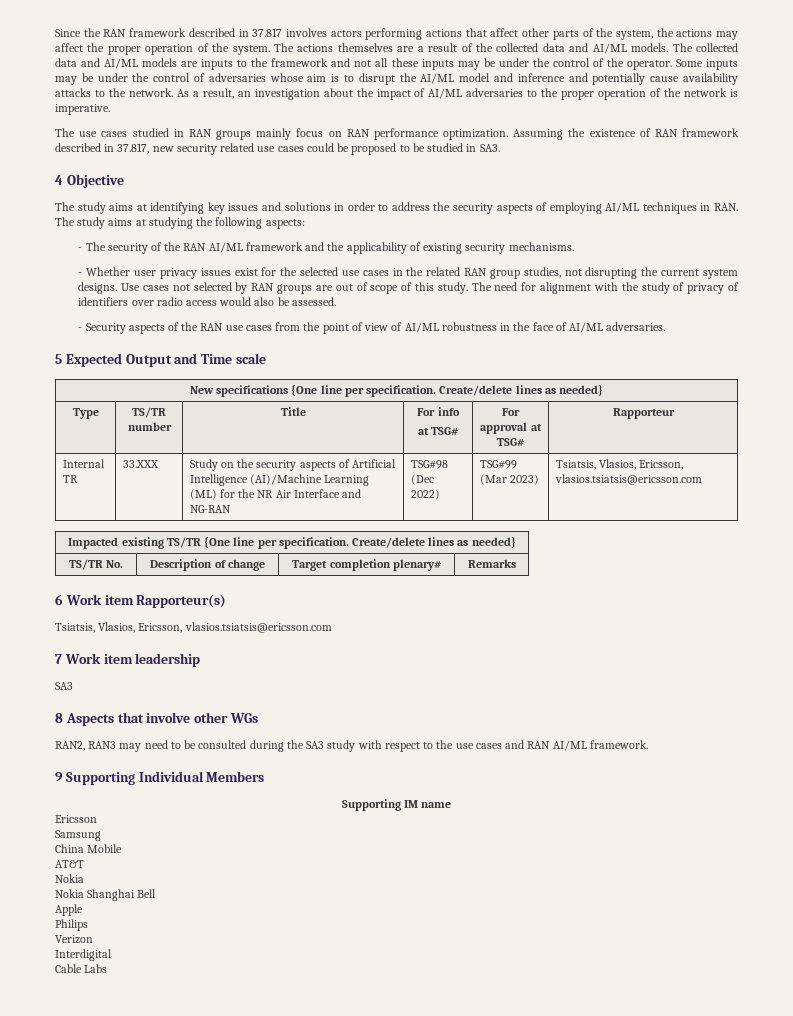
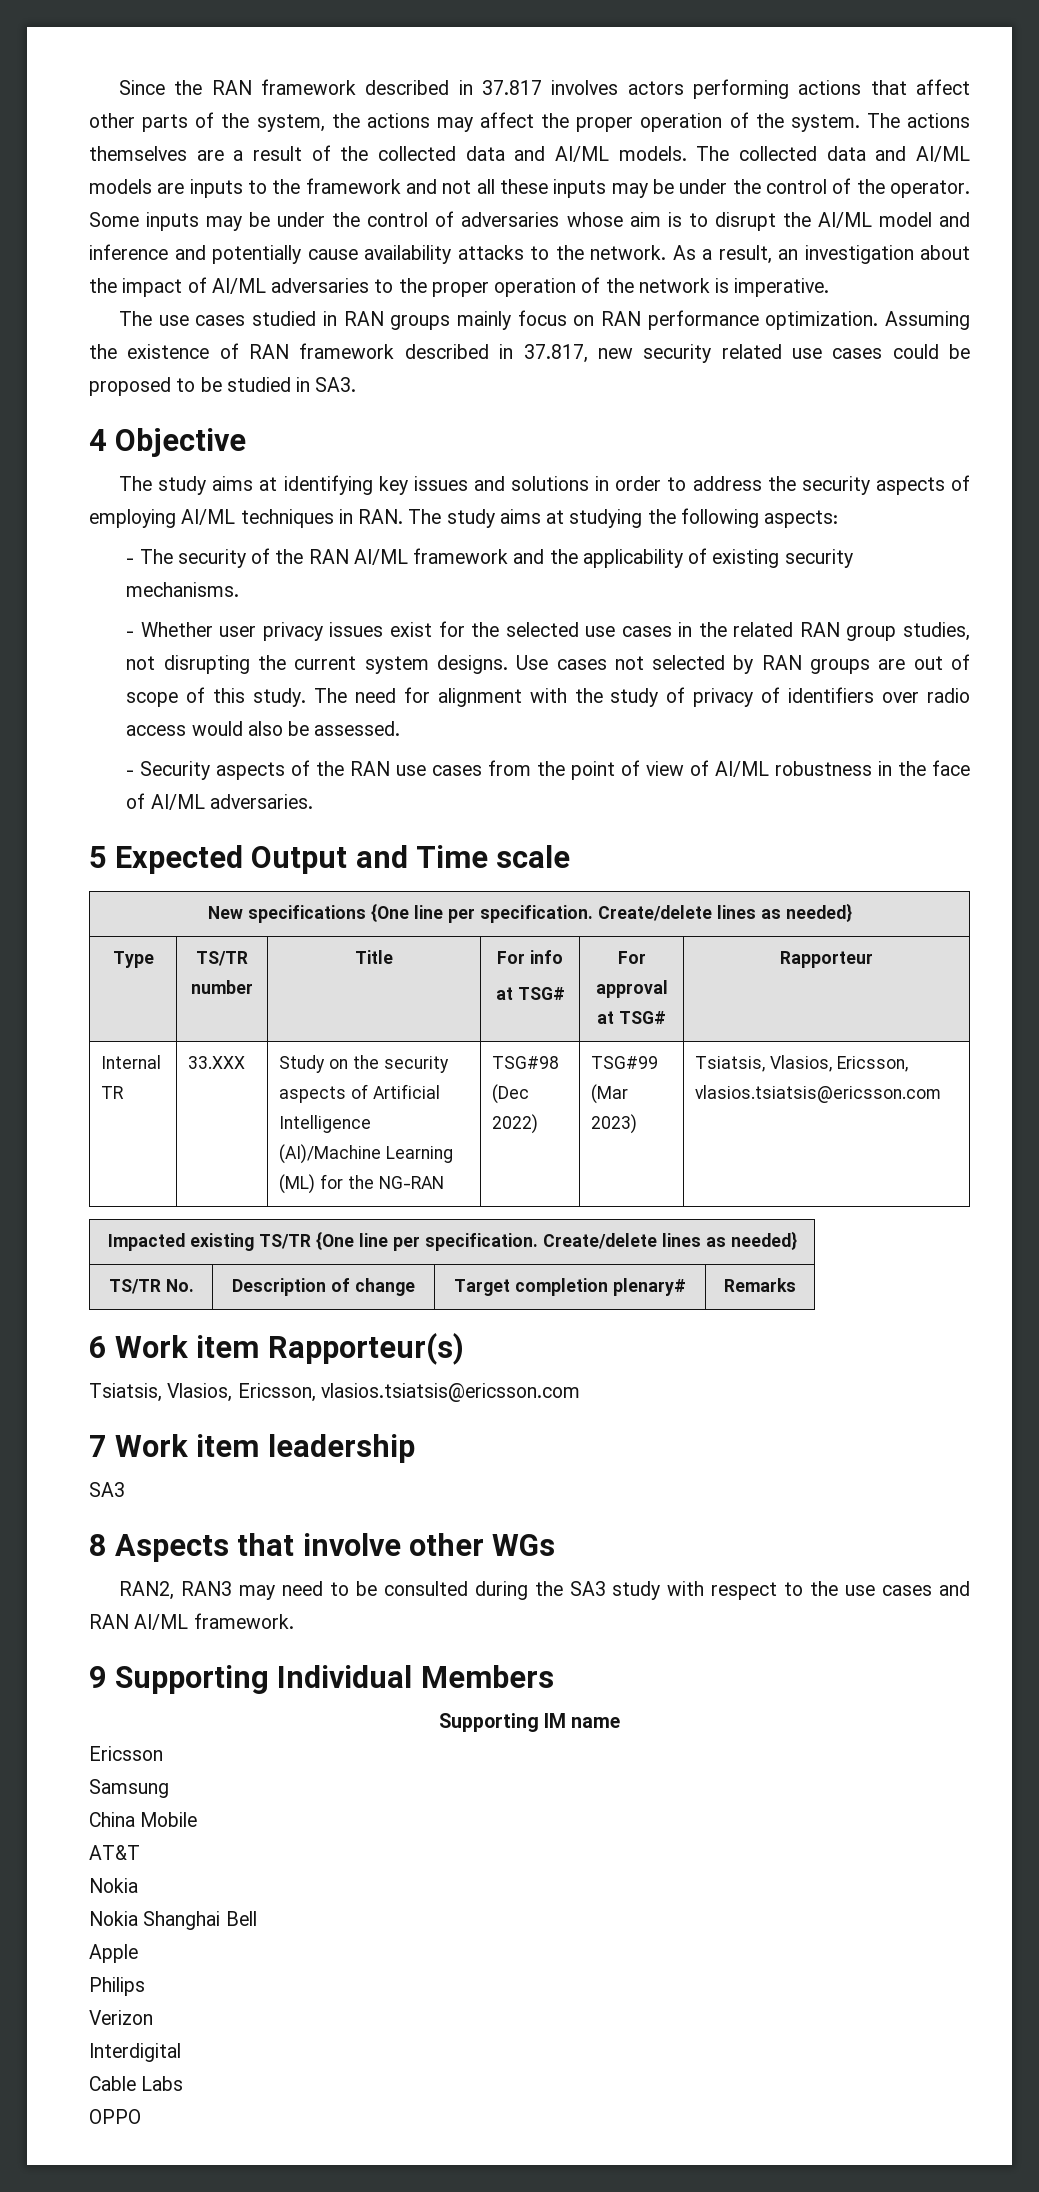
- Internal TR | 33.XXX | Study on the security aspects of Artificial Intelligence (AI)/Machine Learning (ML) for the NR Air Interface and NG-RAN | TSG#98 (Dec 2022) | TSG#99 (Mar 2023) | Tsiatsis, Vlasios, Ericsson, vlasios.tsiatsis@ericsson.com
+ Internal TR | 33.XXX | Study on the security aspects of Artificial Intelligence (AI)/Machine Learning (ML) for the NG-RAN | TSG#98 (Dec 2022) | TSG#99 (Mar 2023) | Tsiatsis, Vlasios, Ericsson, vlasios.tsiatsis@ericsson.com
+ OPPO

